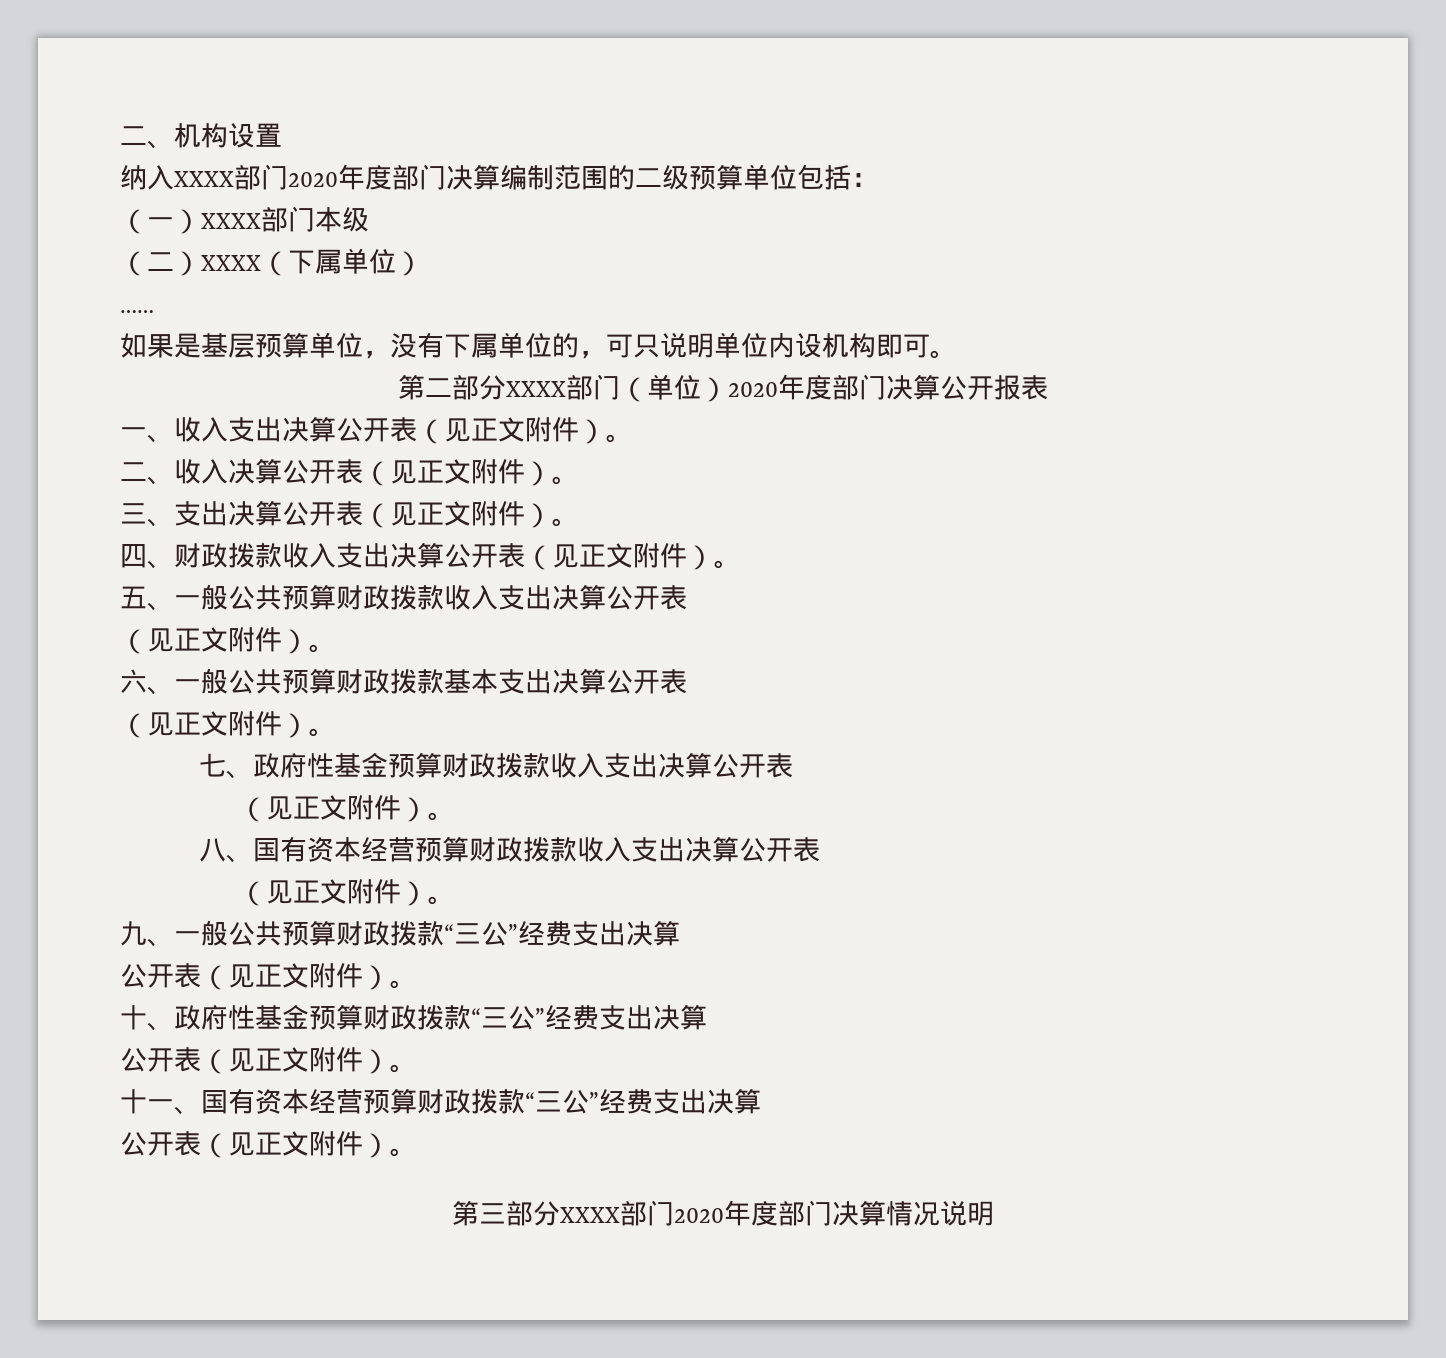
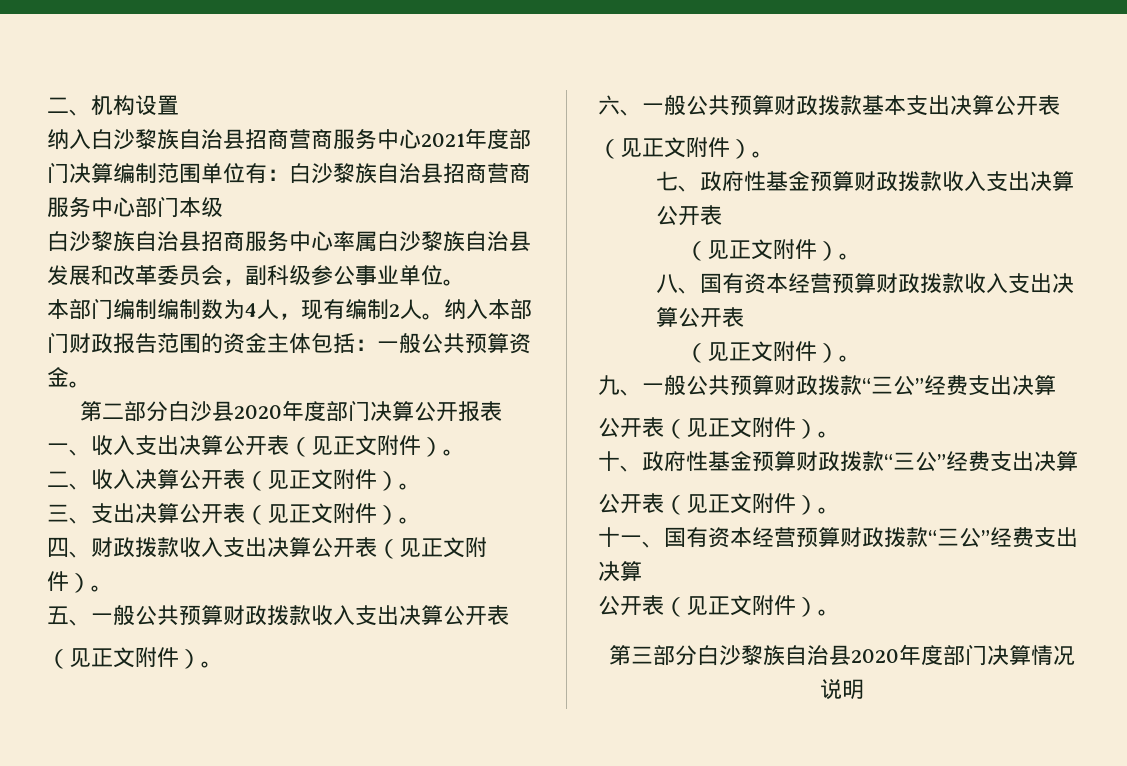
- 纳入XXXX部门2020年度部门决算编制范围的二级预算单位包括：
- （一）XXXX部门本级
- （二）XXXX（下属单位）
- ……
- 如果是基层预算单位，没有下属单位的，可只说明单位内设机构即可。
+ 纳入白沙黎族自治县招商营商服务中心2021年度部门决算编制范围单位有：白沙黎族自治县招商营商服务中心部门本级
+ 白沙黎族自治县招商服务中心率属白沙黎族自治县发展和改革委员会，副科级参公事业单位。
+ 本部门编制编制数为4人，现有编制2人。纳入本部门财政报告范围的资金主体包括：一般公共预算资金。
- 第二部分XXXX部门（单位）2020年度部门决算公开报表
+ 第二部分白沙县2020年度部门决算公开报表
- 第三部分XXXX部门2020年度部门决算情况说明
+ 第三部分白沙黎族自治县2020年度部门决算情况说明

